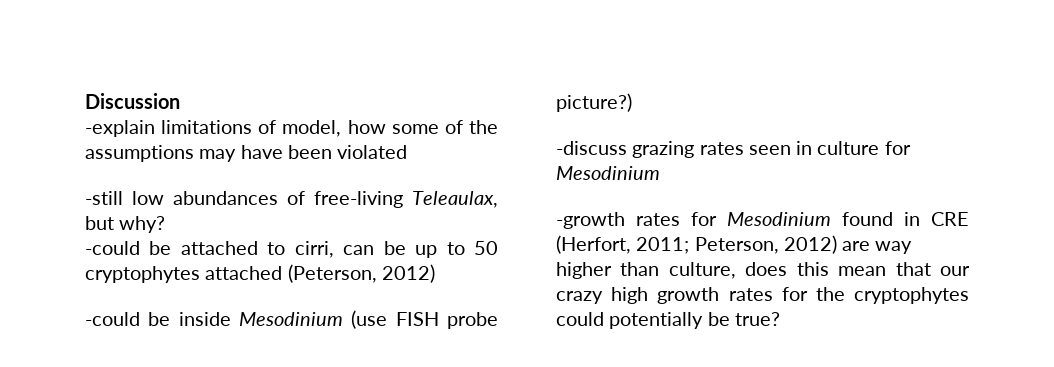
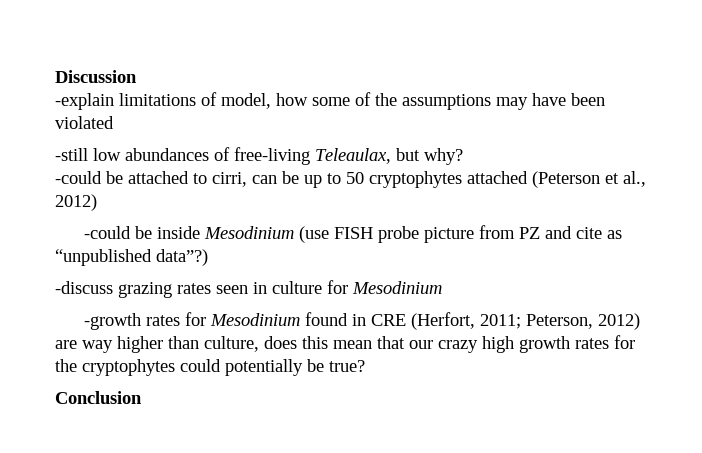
- -could be attached to cirri, can be up to 50 cryptophytes attached (Peterson, 2012)
+ -could be attached to cirri, can be up to 50 cryptophytes attached (Peterson et al., 2012)
- -could be inside Mesodinium (use FISH probe picture?)
+ -could be inside Mesodinium (use FISH probe picture from PZ and cite as “unpublished data”?)
+ Conclusion

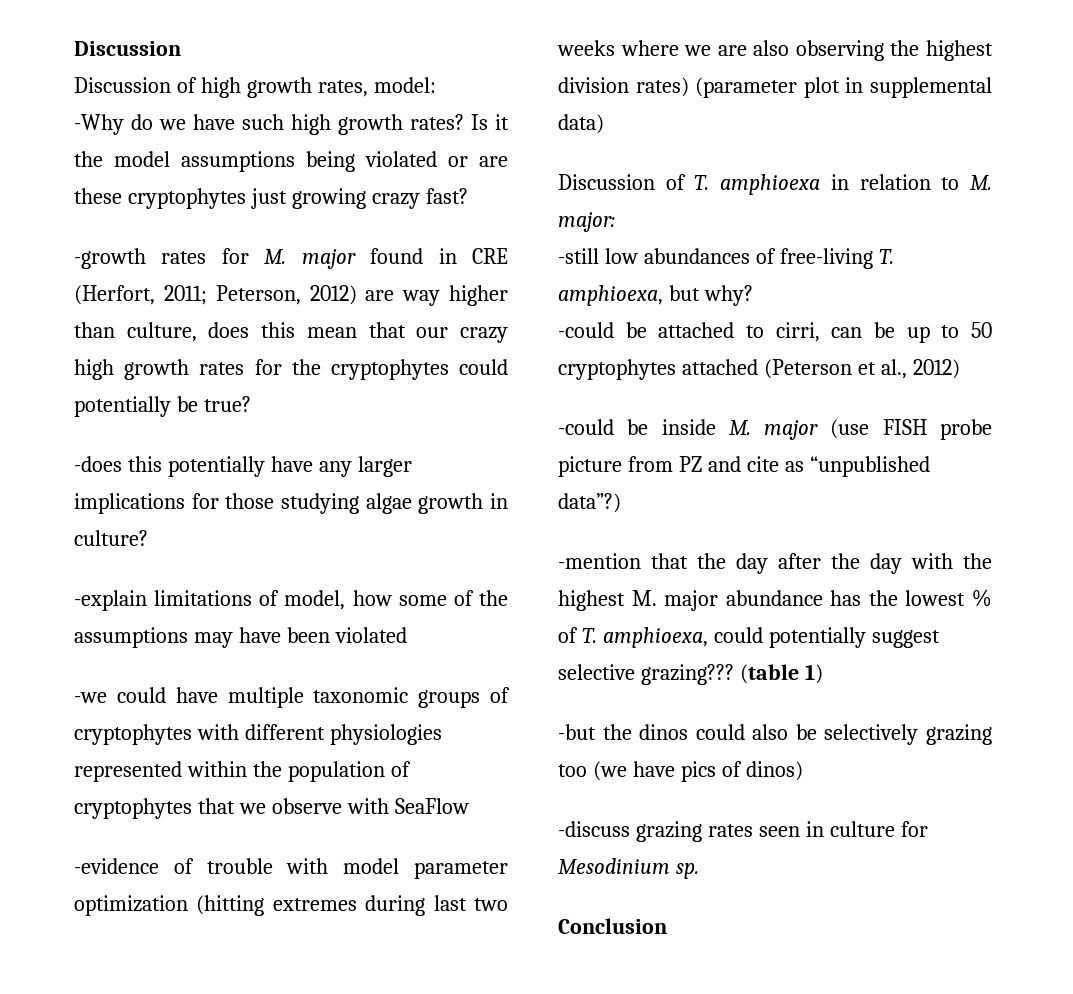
- -explain limitations of model, how some of the assumptions may have been violated
- -still low abundances of free-living Teleaulax, but why?
- -could be attached to cirri, can be up to 50 cryptophytes attached (Peterson et al., 2012)
- -could be inside Mesodinium (use FISH probe picture from PZ and cite as “unpublished data”?)
- -discuss grazing rates seen in culture for Mesodinium
+ Discussion of high growth rates, model:
+ -Why do we have such high growth rates? Is it the model assumptions being violated or are these cryptophytes just growing crazy fast?
- -growth rates for Mesodinium found in CRE (Herfort, 2011; Peterson, 2012) are way higher than culture, does this mean that our crazy high growth rates for the cryptophytes could potentially be true?
+ -growth rates for M. major found in CRE (Herfort, 2011; Peterson, 2012) are way higher than culture, does this mean that our crazy high growth rates for the cryptophytes could potentially be true?
+ -does this potentially have any larger implications for those studying algae growth in culture?
+ -explain limitations of model, how some of the assumptions may have been violated
+ -we could have multiple taxonomic groups of cryptophytes with different physiologies represented within the population of cryptophytes that we observe with SeaFlow
+ -evidence of trouble with model parameter optimization (hitting extremes during last two weeks where we are also observing the highest division rates) (parameter plot in supplemental data)
+ Discussion of T. amphioexa in relation to M. major:
+ -still low abundances of free-living T. amphioexa, but why?
+ -could be attached to cirri, can be up to 50 cryptophytes attached (Peterson et al., 2012)
+ -could be inside M. major (use FISH probe picture from PZ and cite as “unpublished data”?)
+ -mention that the day after the day with the highest M. major abundance has the lowest % of T. amphioexa, could potentially suggest selective grazing??? (table 1)
+ -but the dinos could also be selectively grazing too (we have pics of dinos)
+ -discuss grazing rates seen in culture for Mesodinium sp.

